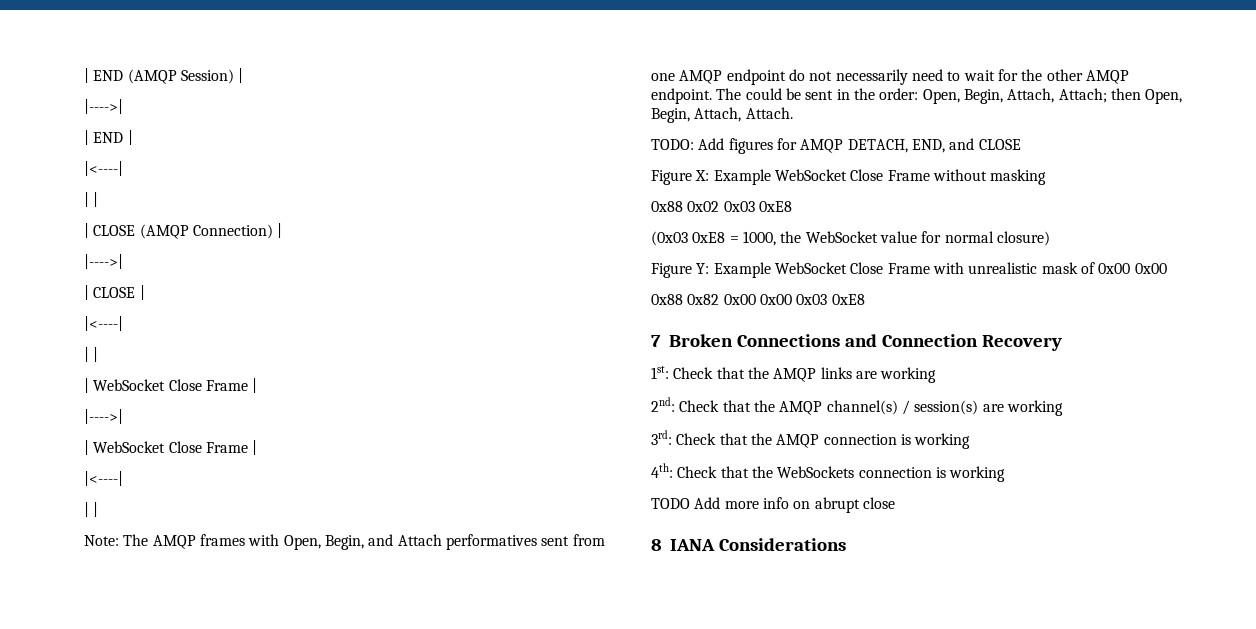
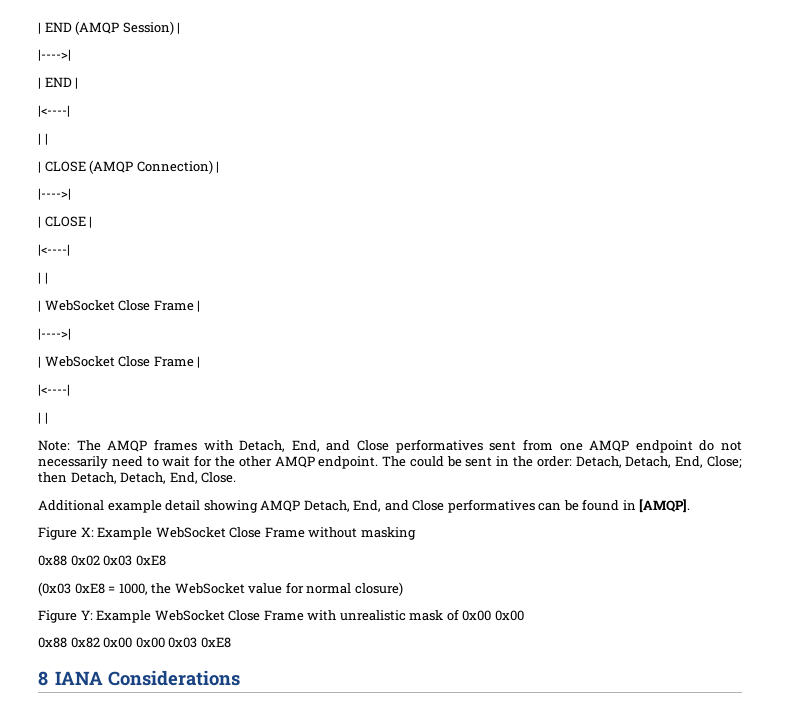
- Note: The AMQP frames with Open, Begin, and Attach performatives sent from one AMQP endpoint do not necessarily need to wait for the other AMQP endpoint.
+ Note: The AMQP frames with Detach, End, and Close performatives sent from one AMQP endpoint do not necessarily need to wait for the other AMQP endpoint.
- The could be sent in the order: Open, Begin, Attach, Attach; then Open, Begin, Attach, Attach.
- TODO: Add figures for AMQP DETACH, END, and CLOSE
+ The could be sent in the order: Detach, Detach, End, Close; then Detach, Detach, End, Close.
+ Additional example detail showing AMQP Detach, End, and Close performatives can be found in [AMQP].
- 7 Broken Connections and Connection Recovery
- 1st: Check that the AMQP links are working
- 2nd: Check that the AMQP channel(s) / session(s) are working
- 3rd: Check that the AMQP connection is working
- 4th: Check that the WebSockets connection is working
- TODO Add more info on abrupt close

